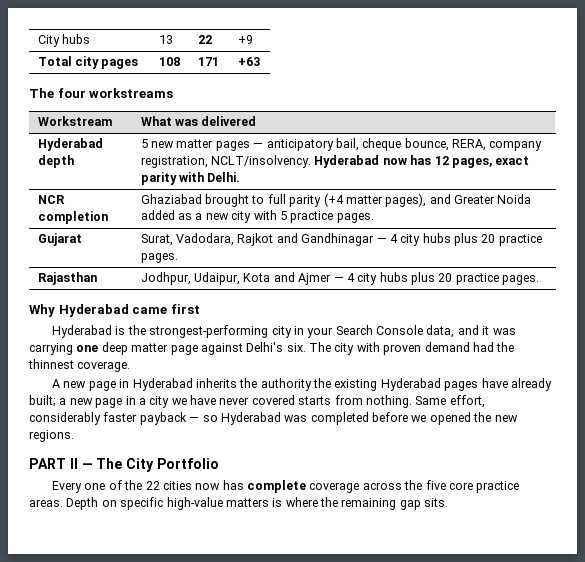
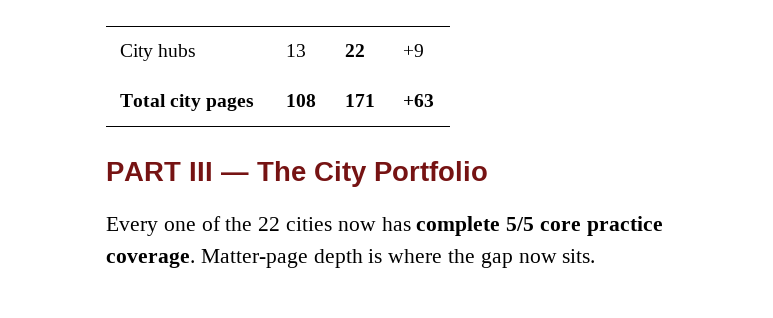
- The four workstreams
- Workstream | What was delivered
- Hyderabad depth | 5 new matter pages — anticipatory bail, cheque bounce, RERA, company registration, NCLT/insolvency. Hyderabad now has 12 pages, exact parity with Delhi.
- NCR completion | Ghaziabad brought to full parity (+4 matter pages), and Greater Noida added as a new city with 5 practice pages.
- Gujarat | Surat, Vadodara, Rajkot and Gandhinagar — 4 city hubs plus 20 practice pages.
- Rajasthan | Jodhpur, Udaipur, Kota and Ajmer — 4 city hubs plus 20 practice pages.
- Why Hyderabad came first
- Hyderabad is the strongest-performing city in your Search Console data, and it was carrying one deep matter page against Delhi's six. The city with proven demand had the thinnest coverage.
- A new page in Hyderabad inherits the authority the existing Hyderabad pages have already built; a new page in a city we have never covered starts from nothing. Same effort, considerably faster payback — so Hyderabad was completed before we opened the new regions.
- PART II — The City Portfolio
+ PART III — The City Portfolio
- Every one of the 22 cities now has complete coverage across the five core practice areas. Depth on specific high-value matters is where the remaining gap sits.
+ Every one of the 22 cities now has complete 5/5 core practice coverage. Matter-page depth is where the gap now sits.

